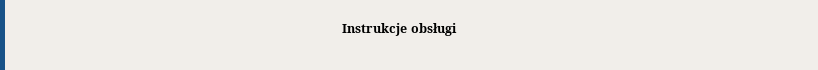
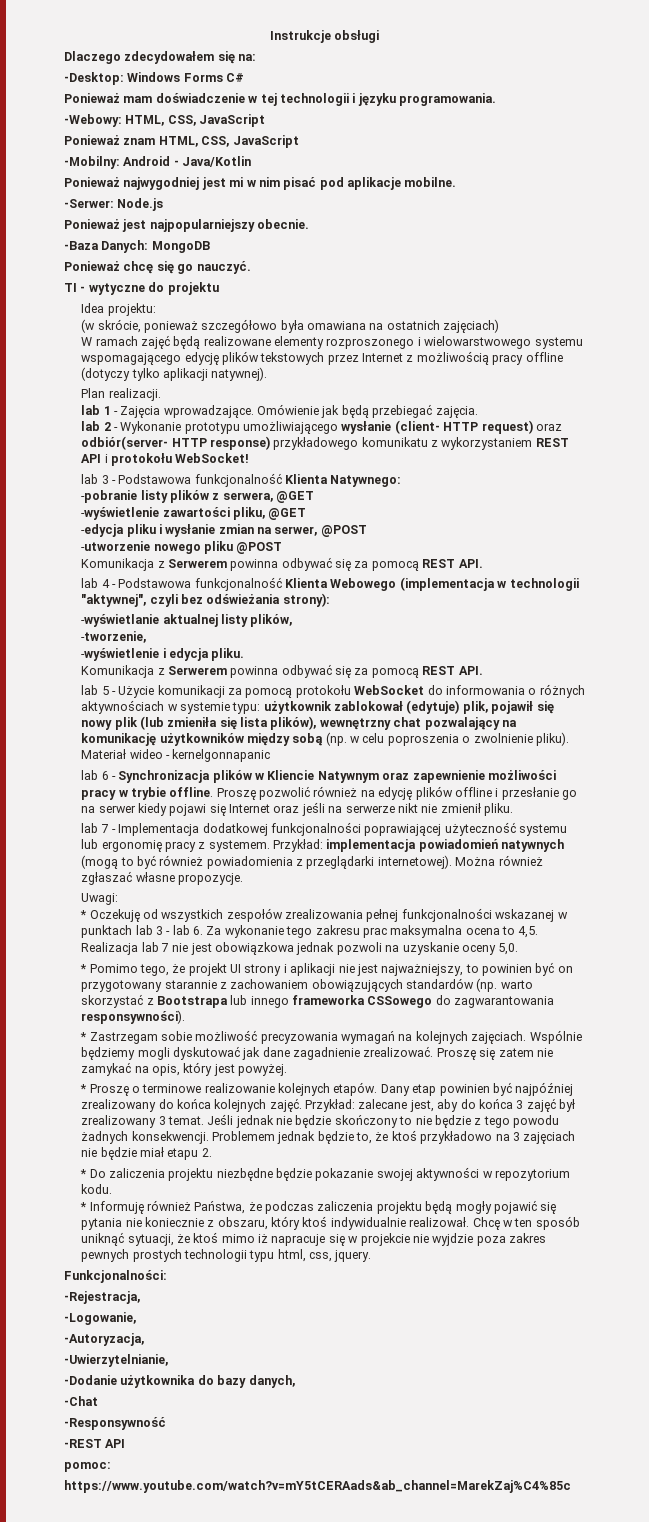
+ Dlaczego zdecydowałem się na:
+ -Desktop: Windows Forms C#
+ Ponieważ mam doświadczenie w tej technologii i języku programowania.
+ -Webowy: HTML, CSS, JavaScript
+ Ponieważ znam HTML, CSS, JavaScript
+ -Mobilny: Android - Java/Kotlin
+ Ponieważ najwygodniej jest mi w nim pisać pod aplikacje mobilne.
+ -Serwer: Node.js
+ Ponieważ jest najpopularniejszy obecnie.
+ -Baza Danych: MongoDB
+ Ponieważ chcę się go nauczyć.
+ TI - wytyczne do projektu
+ Idea projektu:
+ (w skrócie, ponieważ szczegółowo była omawiana na ostatnich zajęciach)
+ W ramach zajęć będą realizowane elementy rozproszonego i wielowarstwowego systemu wspomagającego edycję plików tekstowych przez Internet z możliwością pracy offline (dotyczy tylko aplikacji natywnej).
+ Plan realizacji.
+ lab 1 - Zajęcia wprowadzające. Omówienie jak będą przebiegać zajęcia.
+ lab 2 - Wykonanie prototypu umożliwiającego wysłanie (client- HTTP request) oraz odbiór(server- HTTP response) przykładowego komunikatu z wykorzystaniem REST API i protokołu WebSocket!
+ lab 3 - Podstawowa funkcjonalność Klienta Natywnego:
+ -pobranie listy plików z serwera, @GET
+ -wyświetlenie zawartości pliku, @GET
+ -edycja pliku i wysłanie zmian na serwer, @POST
+ -utworzenie nowego pliku @POST
+ Komunikacja z Serwerem powinna odbywać się za pomocą REST API.
+ lab 4 - Podstawowa funkcjonalność Klienta Webowego (implementacja w technologii "aktywnej", czyli bez odświeżania strony):
+ -wyświetlanie aktualnej listy plików,
+ -tworzenie,
+ -wyświetlenie i edycja pliku.
+ Komunikacja z Serwerem powinna odbywać się za pomocą REST API.
+ lab 5 - Użycie komunikacji za pomocą protokołu WebSocket do informowania o różnych aktywnościach w systemie typu: użytkownik zablokował (edytuje) plik, pojawił się nowy plik (lub zmieniła się lista plików), wewnętrzny chat pozwalający na komunikację użytkowników między sobą (np. w celu poproszenia o zwolnienie pliku). Materiał wideo - kernelgonnapanic
+ lab 6 - Synchronizacja plików w Kliencie Natywnym oraz zapewnienie możliwości pracy w trybie offline. Proszę pozwolić również na edycję plików offline i przesłanie go na serwer kiedy pojawi się Internet oraz jeśli na serwerze nikt nie zmienił pliku.
+ lab 7 - Implementacja dodatkowej funkcjonalności poprawiającej użyteczność systemu lub ergonomię pracy z systemem. Przykład: implementacja powiadomień natywnych (mogą to być również powiadomienia z przeglądarki internetowej). Można również zgłaszać własne propozycje.
+ Uwagi:
+ * Oczekuję od wszystkich zespołów zrealizowania pełnej funkcjonalności wskazanej w punktach lab 3 - lab 6. Za wykonanie tego zakresu prac maksymalna ocena to 4,5. Realizacja lab 7 nie jest obowiązkowa jednak pozwoli na uzyskanie oceny 5,0.
+ * Pomimo tego, że projekt UI strony i aplikacji nie jest najważniejszy, to powinien być on przygotowany starannie z zachowaniem obowiązujących standardów (np. warto skorzystać z Bootstrapa lub innego frameworka CSSowego do zagwarantowania responsywności).
+ * Zastrzegam sobie możliwość precyzowania wymagań na kolejnych zajęciach. Wspólnie będziemy mogli dyskutować jak dane zagadnienie zrealizować. Proszę się zatem nie zamykać na opis, który jest powyżej.
+ * Proszę o terminowe realizowanie kolejnych etapów. Dany etap powinien być najpóźniej zrealizowany do końca kolejnych zajęć. Przykład: zalecane jest, aby do końca 3 zajęć był zrealizowany 3 temat. Jeśli jednak nie będzie skończony to nie będzie z tego powodu żadnych konsekwencji. Problemem jednak będzie to, że ktoś przykładowo na 3 zajęciach nie będzie miał etapu 2.
+ * Do zaliczenia projektu niezbędne będzie pokazanie swojej aktywności w repozytorium kodu.
+ * Informuję również Państwa, że podczas zaliczenia projektu będą mogły pojawić się pytania nie koniecznie z obszaru, który ktoś indywidualnie realizował. Chcę w ten sposób uniknąć sytuacji, że ktoś mimo iż napracuje się w projekcie nie wyjdzie poza zakres pewnych prostych technologii typu html, css, jquery.
+ Funkcjonalności:
+ -Rejestracja,
+ -Logowanie,
+ -Autoryzacja,
+ -Uwierzytelnianie,
+ -Dodanie użytkownika do bazy danych,
+ -Chat
+ -Responsywność
+ -REST API
+ pomoc:
+ https://www.youtube.com/watch?v=mY5tCERAads&ab_channel=MarekZaj%C4%85c

